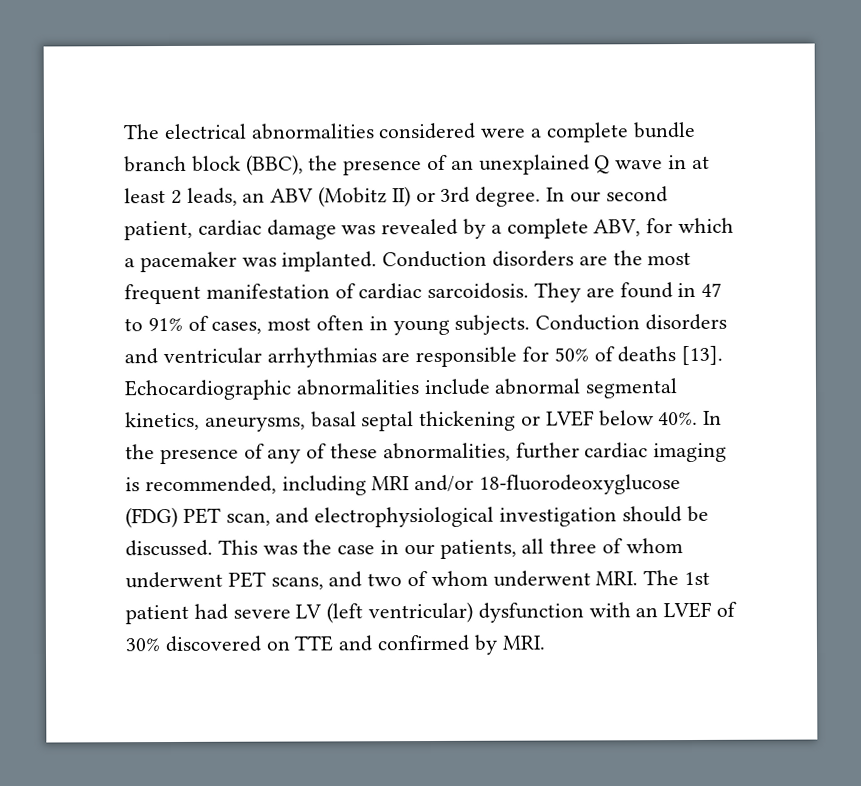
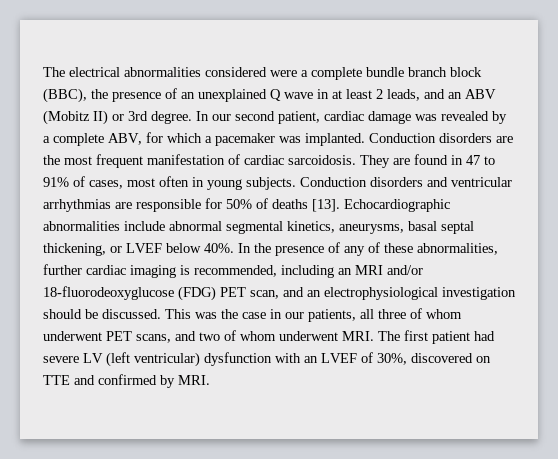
- The electrical abnormalities considered were a complete bundle branch block (BBC), the presence of an unexplained Q wave in at least 2 leads, an ABV (Mobitz II) or 3rd degree.
+ The electrical abnormalities considered were a complete bundle branch block (BBC), the presence of an unexplained Q wave in at least 2 leads, and an ABV (Mobitz II) or 3rd degree.
- Echocardiographic abnormalities include abnormal segmental kinetics, aneurysms, basal septal thickening or LVEF below 40%.
+ Echocardiographic abnormalities include abnormal segmental kinetics, aneurysms, basal septal thickening, or LVEF below 40%.
- In the presence of any of these abnormalities, further cardiac imaging is recommended, including MRI and/or 18-fluorodeoxyglucose (FDG) PET scan, and electrophysiological investigation should be discussed.
+ In the presence of any of these abnormalities, further cardiac imaging is recommended, including an MRI and/or 18-fluorodeoxyglucose (FDG) PET scan, and an electrophysiological investigation should be discussed.
- This was the case in our patients, all three of whom underwent PET scans, and two of whom underwent MRI. The 1st patient had severe LV (left ventricular) dysfunction with an LVEF of 30% discovered on TTE and confirmed by MRI.
+ This was the case in our patients, all three of whom underwent PET scans, and two of whom underwent MRI. The first patient had severe LV (left ventricular) dysfunction with an LVEF of 30%, discovered on TTE and confirmed by MRI.

